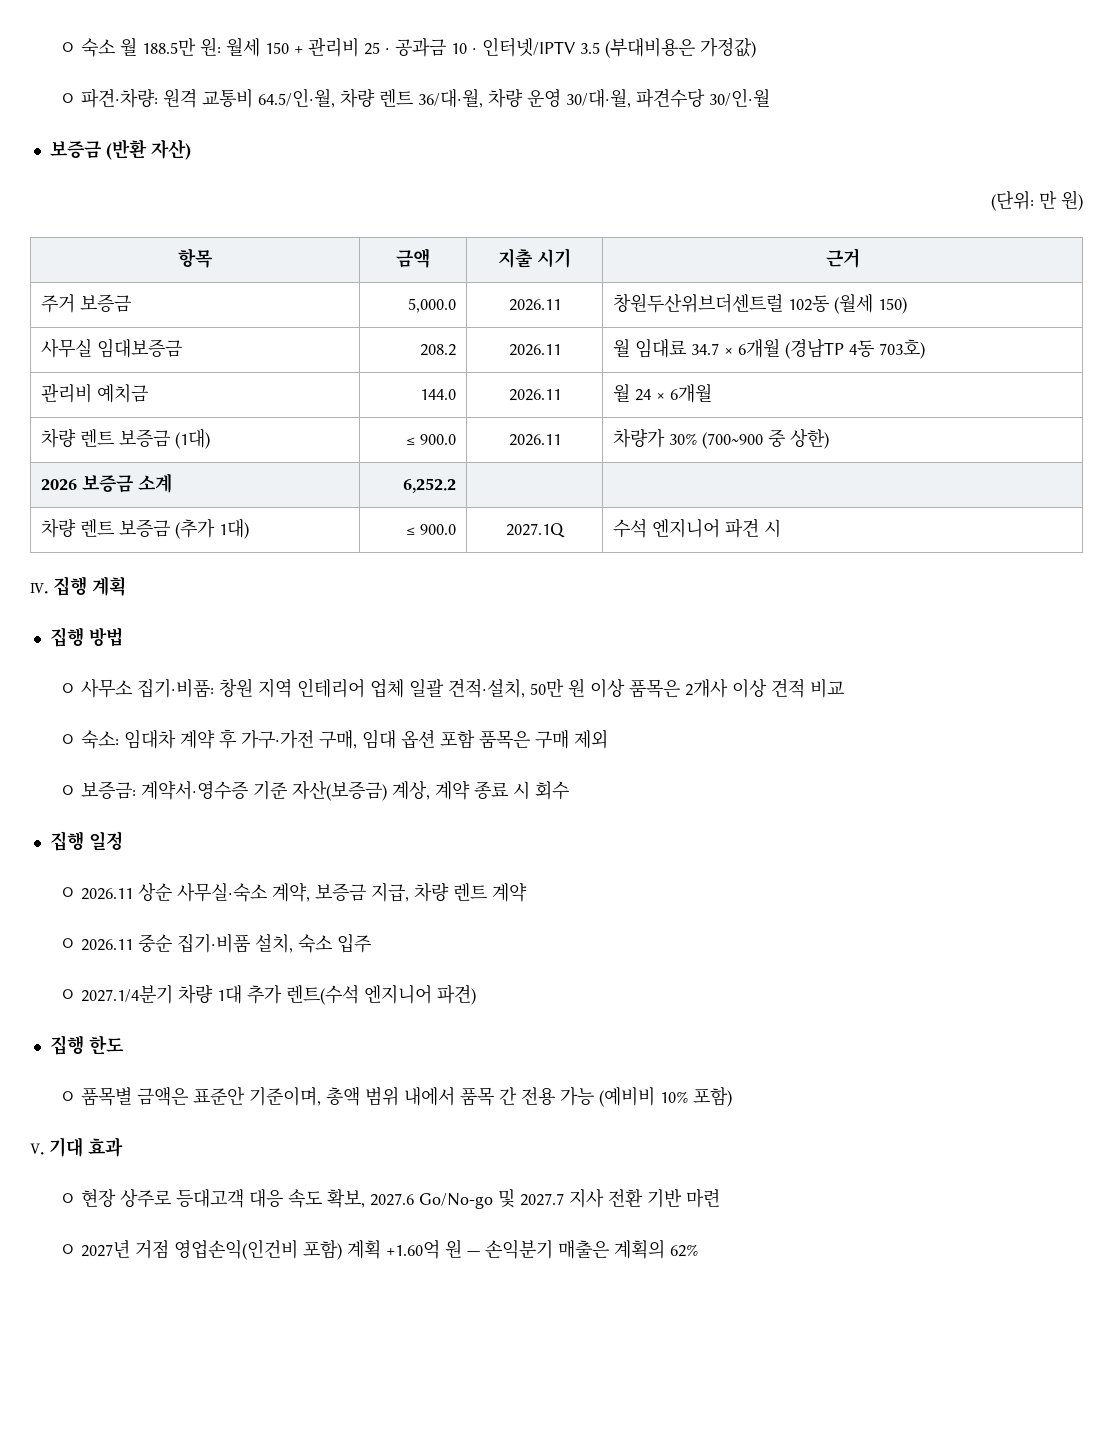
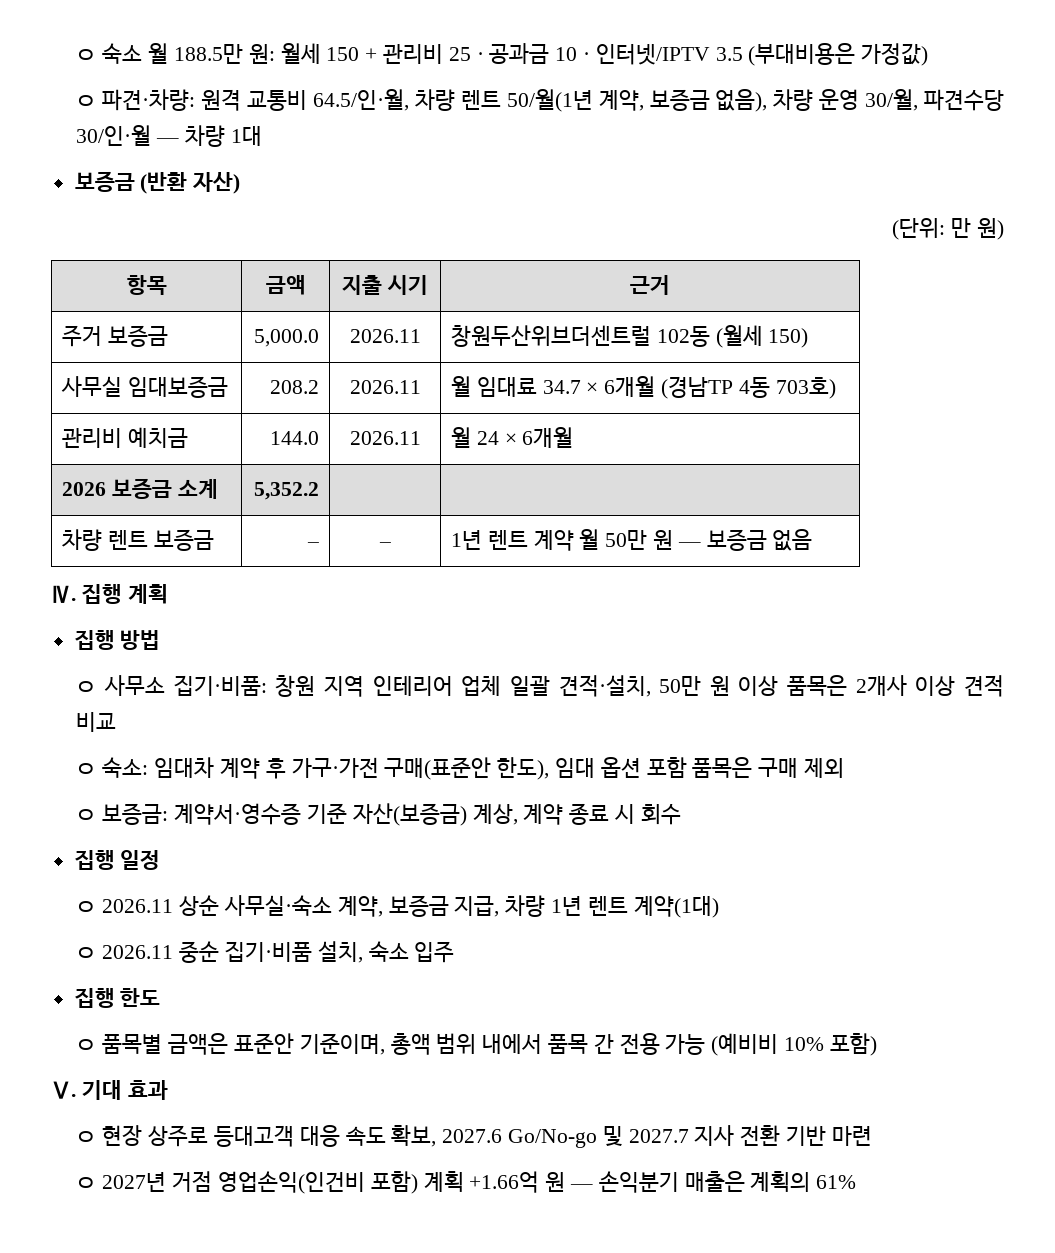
- ㅇ 파견·차량: 원격 교통비 64.5/인·월, 차량 렌트 36/대·월, 차량 운영 30/대·월, 파견수당 30/인·월
+ ㅇ 파견·차량: 원격 교통비 64.5/인·월, 차량 렌트 50/월(1년 계약, 보증금 없음), 차량 운영 30/월, 파견수당 30/인·월 — 차량 1대
- 차량 렌트 보증금 (1대) | ≤ 900.0 | 2026.11 | 차량가 30% (700~900 중 상한)
- 2026 보증금 소계 | 6,252.2 | |
- 차량 렌트 보증금 (추가 1대) | ≤ 900.0 | 2027.1Q | 수석 엔지니어 파견 시
+ 2026 보증금 소계 | 5,352.2 | |
+ 차량 렌트 보증금 | – | – | 1년 렌트 계약 월 50만 원 — 보증금 없음
- ㅇ 숙소: 임대차 계약 후 가구·가전 구매, 임대 옵션 포함 품목은 구매 제외
+ ㅇ 숙소: 임대차 계약 후 가구·가전 구매(표준안 한도), 임대 옵션 포함 품목은 구매 제외
- ㅇ 2026.11 상순 사무실·숙소 계약, 보증금 지급, 차량 렌트 계약
+ ㅇ 2026.11 상순 사무실·숙소 계약, 보증금 지급, 차량 1년 렌트 계약(1대)
- ㅇ 2027.1/4분기 차량 1대 추가 렌트(수석 엔지니어 파견)
- ㅇ 2027년 거점 영업손익(인건비 포함) 계획 +1.60억 원 — 손익분기 매출은 계획의 62%
+ ㅇ 2027년 거점 영업손익(인건비 포함) 계획 +1.66억 원 — 손익분기 매출은 계획의 61%

